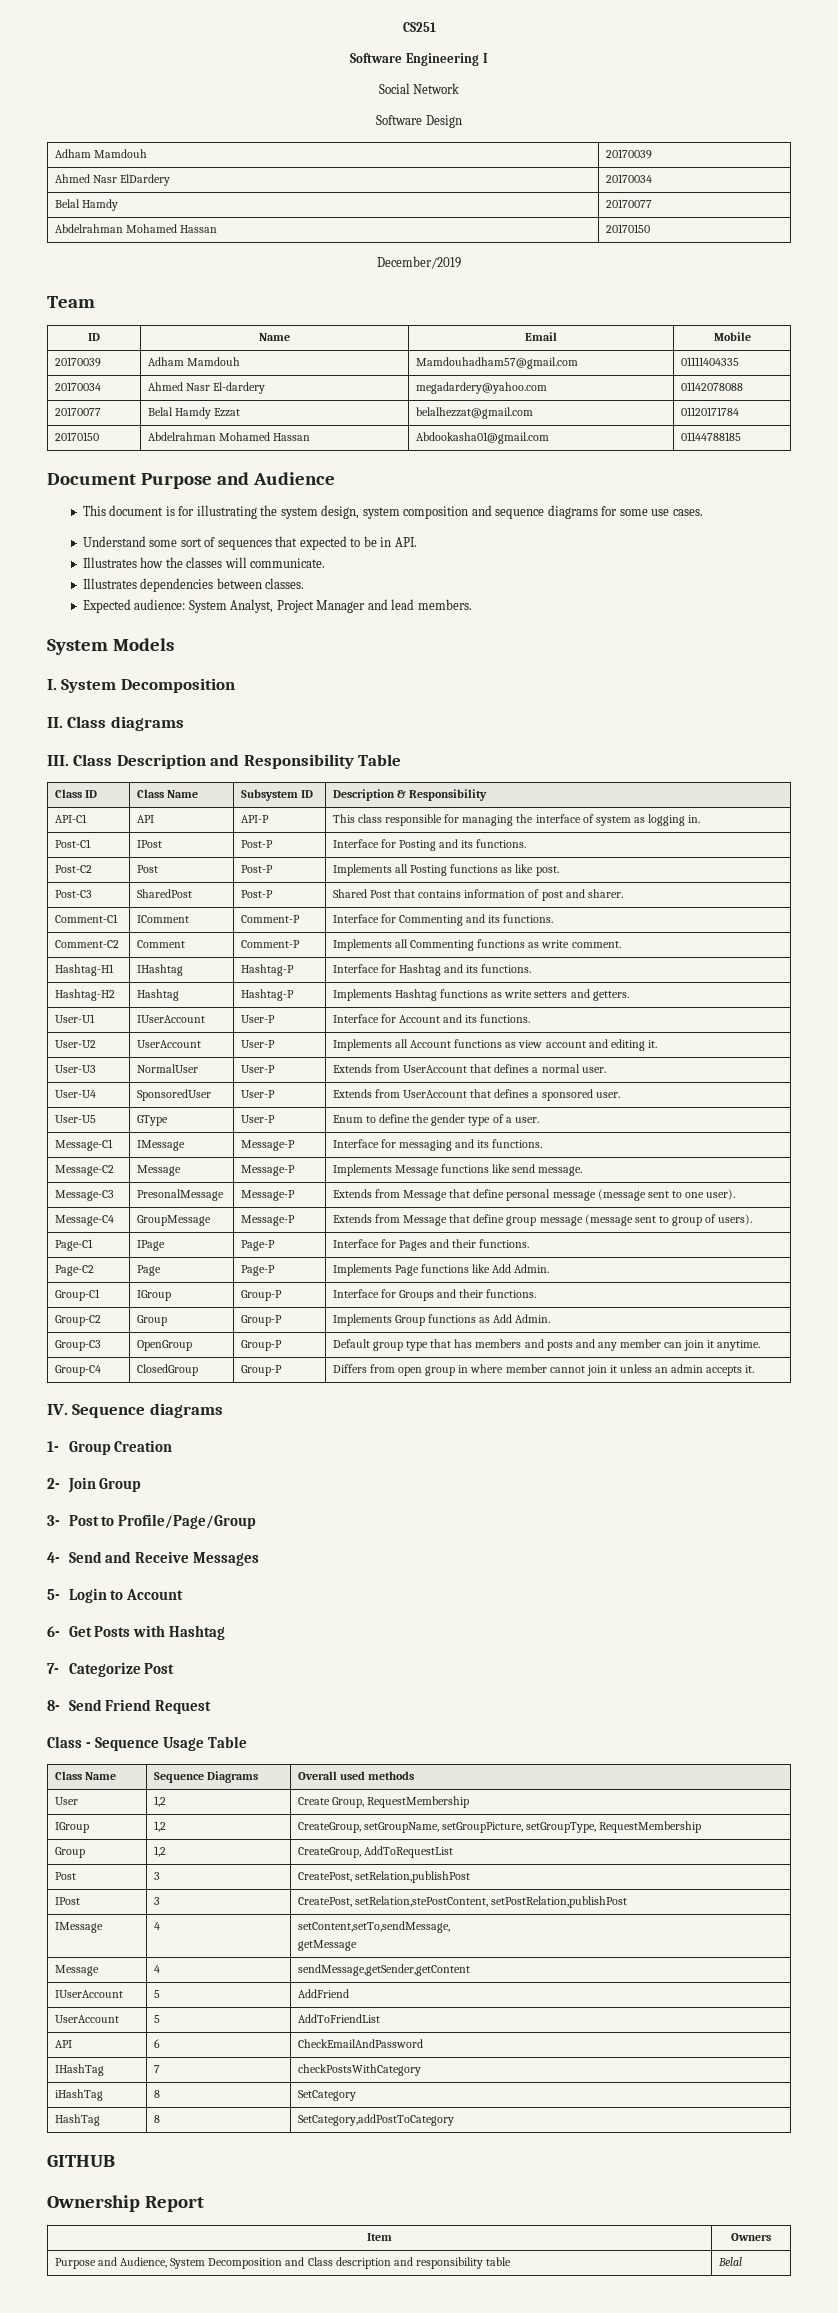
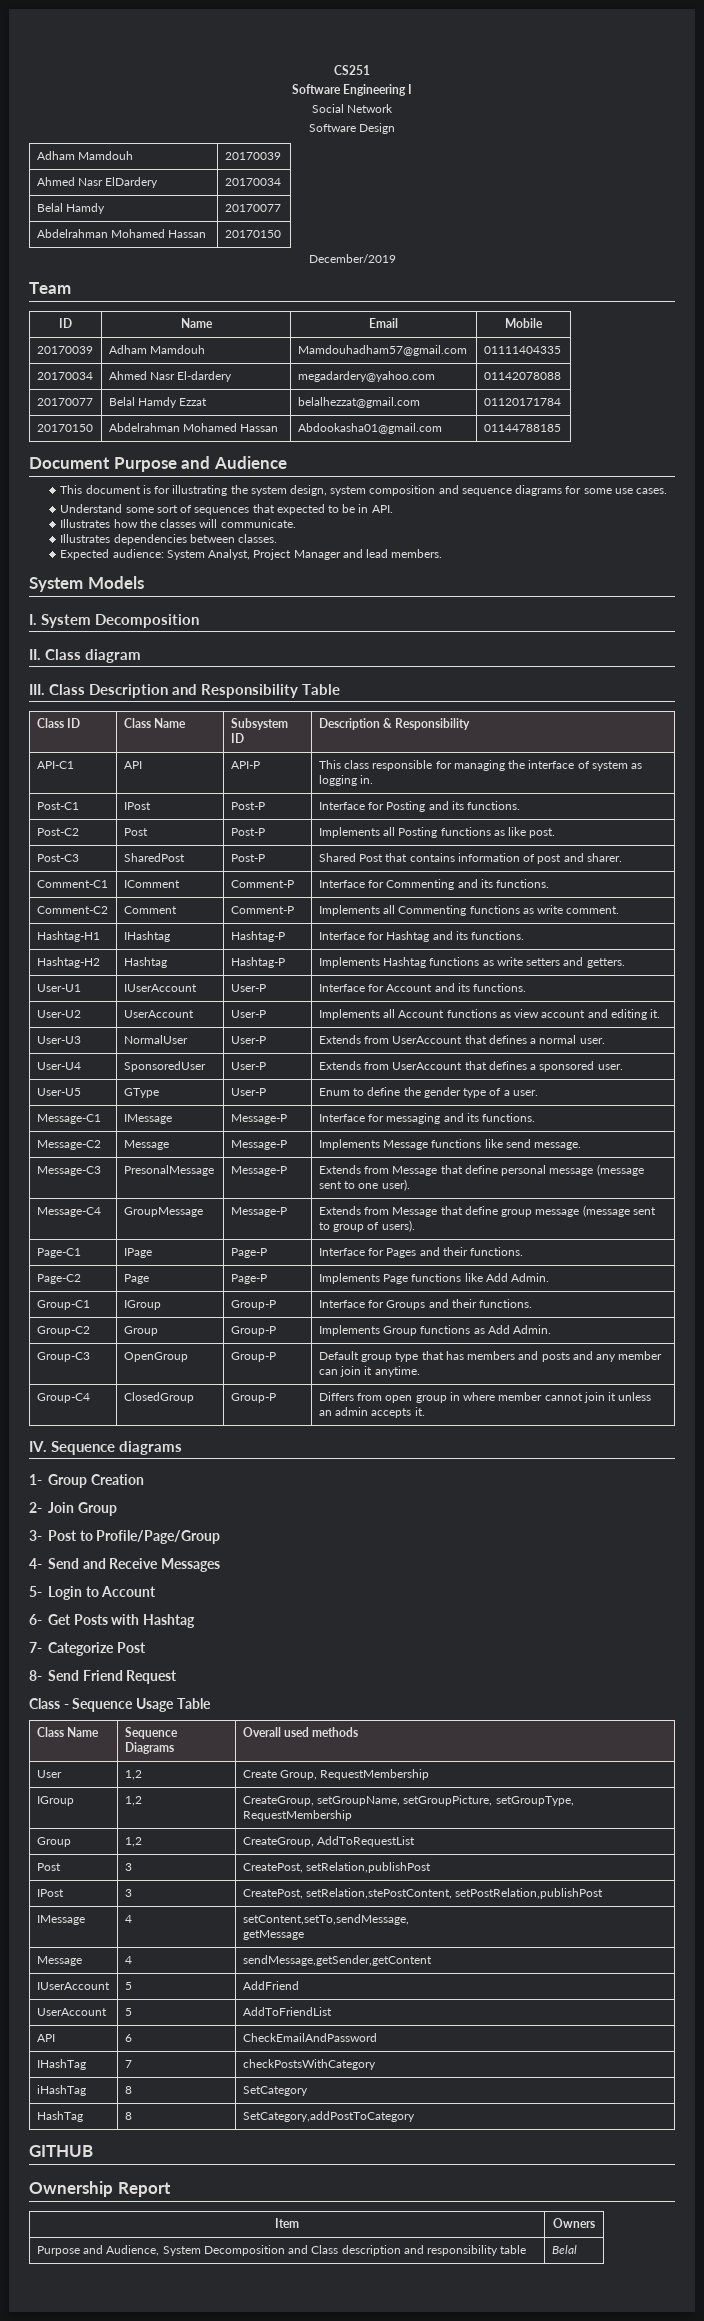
- II. Class diagrams
+ II. Class diagram

